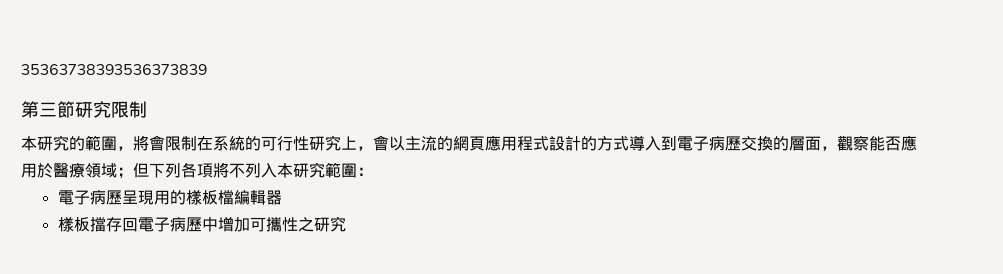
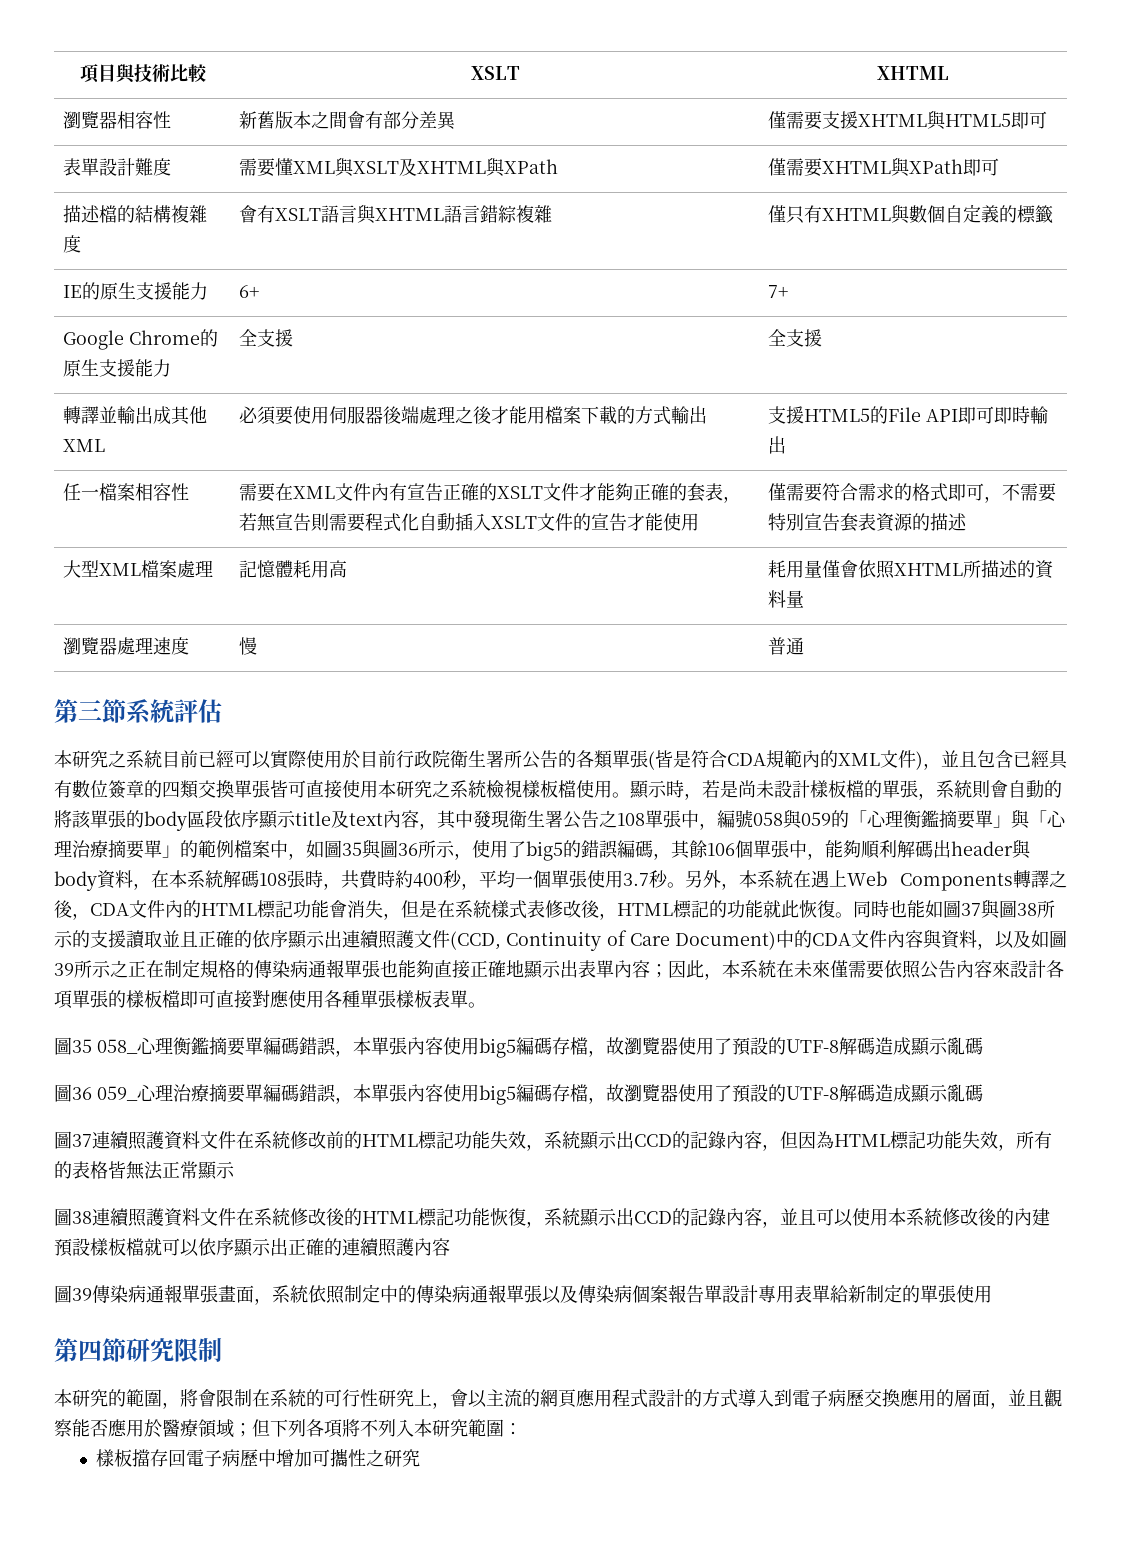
- 35363738393536373839
- 第三節研究限制
+ 項目與技術比較 | XSLT | XHTML
+ 瀏覽器相容性 | 新舊版本之間會有部分差異 | 僅需要支援XHTML與HTML5即可
+ 表單設計難度 | 需要懂XML與XSLT及XHTML與XPath | 僅需要XHTML與XPath即可
+ 描述檔的結構複雜度 | 會有XSLT語言與XHTML語言錯綜複雜 | 僅只有XHTML與數個自定義的標籤
+ IE的原生支援能力 | 6+ | 7+
+ Google Chrome的原生支援能力 | 全支援 | 全支援
+ 轉譯並輸出成其他XML | 必須要使用伺服器後端處理之後才能用檔案下載的方式輸出 | 支援HTML5的File API即可即時輸出
+ 任一檔案相容性 | 需要在XML文件內有宣告正確的XSLT文件才能夠正確的套表，若無宣告則需要程式化自動插入XSLT文件的宣告才能使用 | 僅需要符合需求的格式即可，不需要特別宣告套表資源的描述
+ 大型XML檔案處理 | 記憶體耗用高 | 耗用量僅會依照XHTML所描述的資料量
+ 瀏覽器處理速度 | 慢 | 普通
+ 第三節系統評估
+ 本研究之系統目前已經可以實際使用於目前行政院衛生署所公告的各類單張(皆是符合CDA規範內的XML文件)，並且包含已經具有數位簽章的四類交換單張皆可直接使用本研究之系統檢視樣板檔使用。顯示時，若是尚未設計樣板檔的單張，系統則會自動的將該單張的body區段依序顯示title及text內容，其中發現衛生署公告之108單張中，編號058與059的「心理衡鑑摘要單」與「心理治療摘要單」的範例檔案中，如圖35與圖36所示，使用了big5的錯誤編碼，其餘106個單張中，能夠順利解碼出header與body資料，在本系統解碼108張時，共費時約400秒，平均一個單張使用3.7秒。另外，本系統在遇上Web Components轉譯之後，CDA文件內的HTML標記功能會消失，但是在系統樣式表修改後，HTML標記的功能就此恢復。同時也能如圖37與圖38所示的支援讀取並且正確的依序顯示出連續照護文件(CCD, Continuity of Care Document)中的CDA文件內容與資料，以及如圖39所示之正在制定規格的傳染病通報單張也能夠直接正確地顯示出表單內容；因此，本系統在未來僅需要依照公告內容來設計各項單張的樣板檔即可直接對應使用各種單張樣板表單。
+ 圖35 058_心理衡鑑摘要單編碼錯誤，本單張內容使用big5編碼存檔，故瀏覽器使用了預設的UTF-8解碼造成顯示亂碼
+ 圖36 059_心理治療摘要單編碼錯誤，本單張內容使用big5編碼存檔，故瀏覽器使用了預設的UTF-8解碼造成顯示亂碼
+ 圖37連續照護資料文件在系統修改前的HTML標記功能失效，系統顯示出CCD的記錄內容，但因為HTML標記功能失效，所有的表格皆無法正常顯示
+ 圖38連續照護資料文件在系統修改後的HTML標記功能恢復，系統顯示出CCD的記錄內容，並且可以使用本系統修改後的內建預設樣板檔就可以依序顯示出正確的連續照護內容
+ 圖39傳染病通報單張畫面，系統依照制定中的傳染病通報單張以及傳染病個案報告單設計專用表單給新制定的單張使用
+ 第四節研究限制
- 本研究的範圍，將會限制在系統的可行性研究上，會以主流的網頁應用程式設計的方式導入到電子病歷交換的層面，觀察能否應用於醫療領域；但下列各項將不列入本研究範圍：
+ 本研究的範圍，將會限制在系統的可行性研究上，會以主流的網頁應用程式設計的方式導入到電子病歷交換應用的層面，並且觀察能否應用於醫療領域；但下列各項將不列入本研究範圍：
- 電子病歷呈現用的樣板檔編輯器

